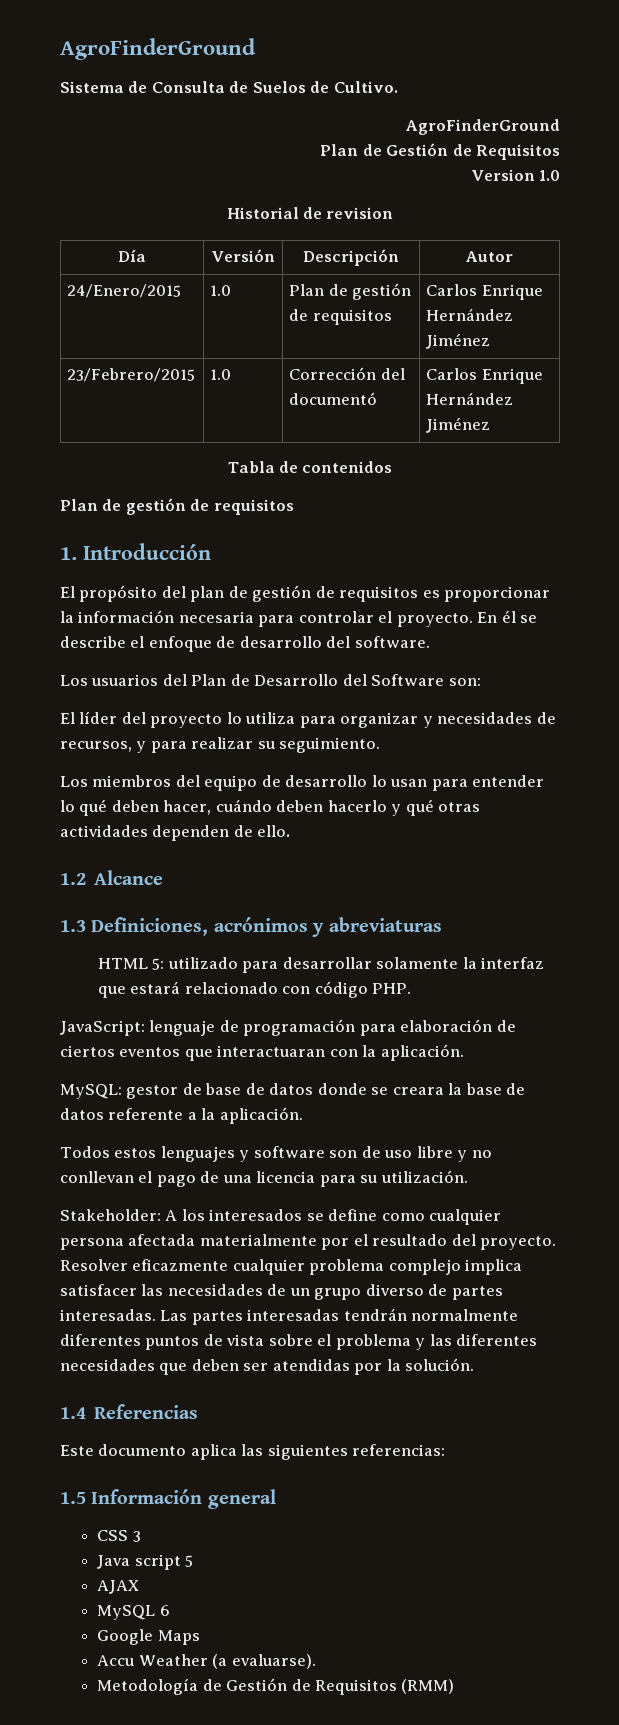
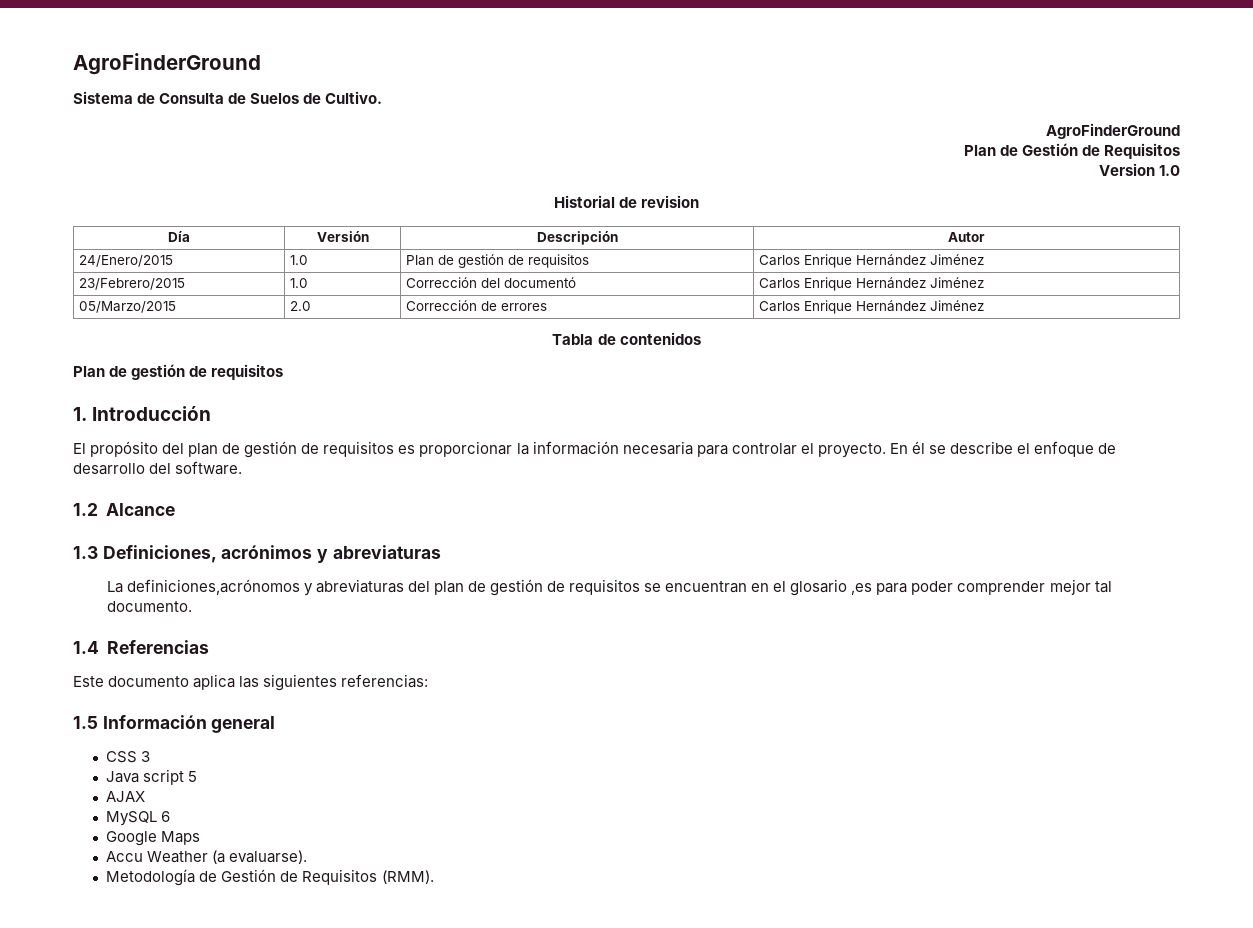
+ 05/Marzo/2015 | 2.0 | Corrección de errores | Carlos Enrique Hernández Jiménez
- Los usuarios del Plan de Desarrollo del Software son:
- El líder del proyecto lo utiliza para organizar y necesidades de recursos, y para realizar su seguimiento.
- Los miembros del equipo de desarrollo lo usan para entender lo qué deben hacer, cuándo deben hacerlo y qué otras actividades dependen de ello.
- HTML 5: utilizado para desarrollar solamente la interfaz que estará relacionado con código PHP.
- JavaScript: lenguaje de programación para elaboración de ciertos eventos que interactuaran con la aplicación.
- MySQL: gestor de base de datos donde se creara la base de datos referente a la aplicación.
- Todos estos lenguajes y software son de uso libre y no conllevan el pago de una licencia para su utilización.
- Stakeholder: A los interesados se define como cualquier persona afectada materialmente por el resultado del proyecto. Resolver eficazmente cualquier problema complejo implica satisfacer las necesidades de un grupo diverso de partes interesadas. Las partes interesadas tendrán normalmente diferentes puntos de vista sobre el problema y las diferentes necesidades que deben ser atendidas por la solución.
+ La definiciones,acrónomos y abreviaturas del plan de gestión de requisitos se encuentran en el glosario ,es para poder comprender mejor tal documento.
- Metodología de Gestión de Requisitos (RMM)
+ Metodología de Gestión de Requisitos (RMM).

